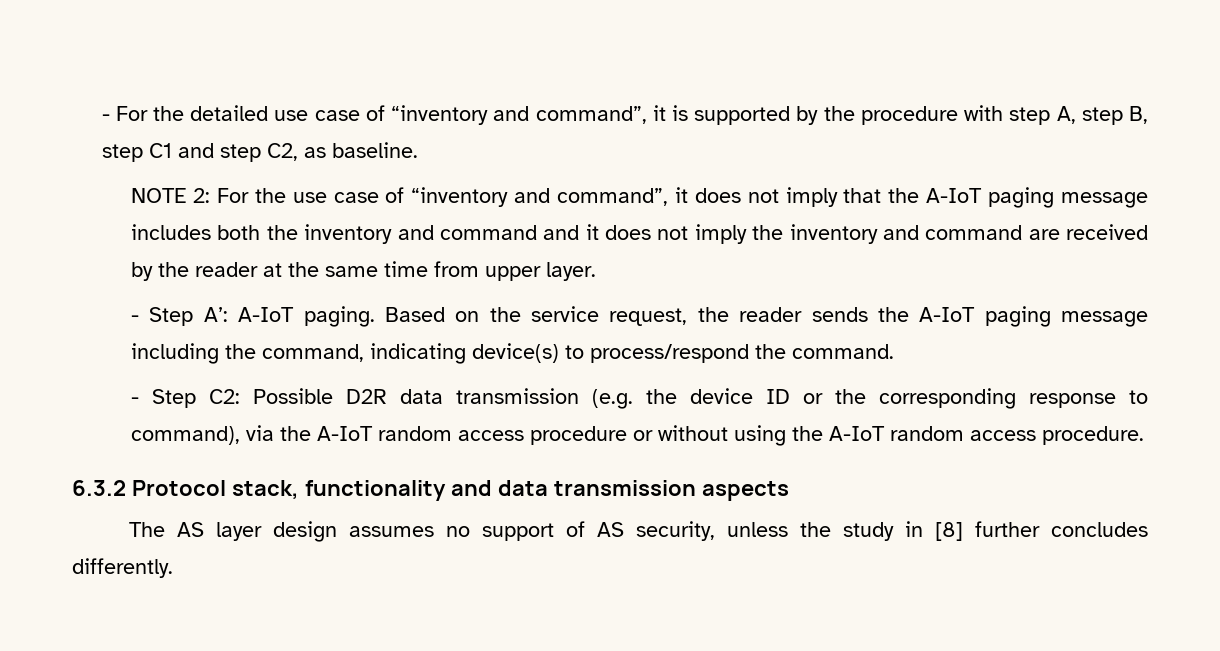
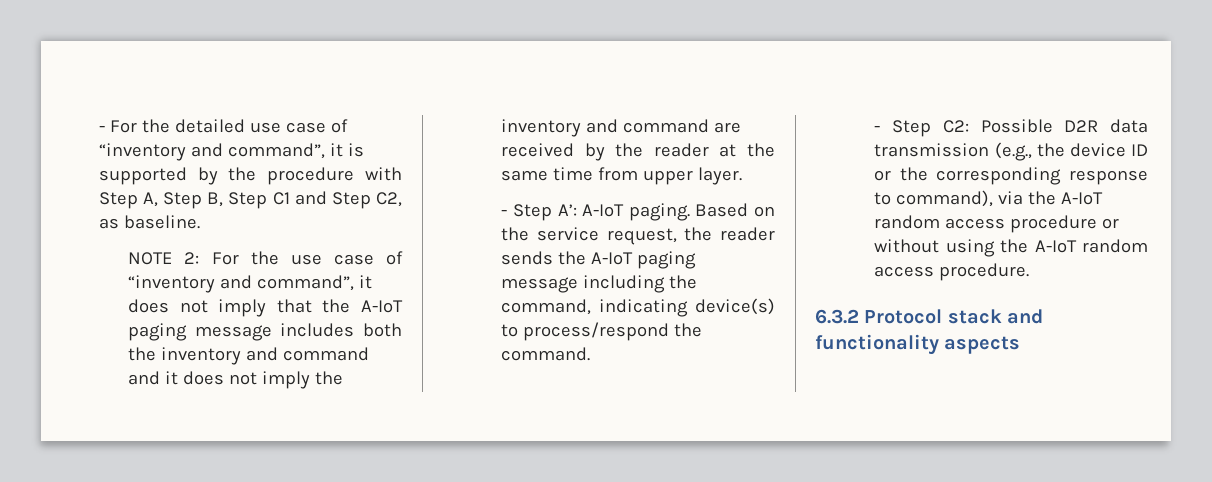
- - For the detailed use case of “inventory and command”, it is supported by the procedure with step A, step B, step C1 and step C2, as baseline.
+ - For the detailed use case of “inventory and command”, it is supported by the procedure with Step A, Step B, Step C1 and Step C2, as baseline.
- - Step C2: Possible D2R data transmission (e.g. the device ID or the corresponding response to command), via the A-IoT random access procedure or without using the A-IoT random access procedure.
+ - Step C2: Possible D2R data transmission (e.g., the device ID or the corresponding response to command), via the A-IoT random access procedure or without using the A-IoT random access procedure.
- 6.3.2 Protocol stack, functionality and data transmission aspects
- The AS layer design assumes no support of AS security, unless the study in [8] further concludes differently.
+ 6.3.2 Protocol stack and functionality aspects

